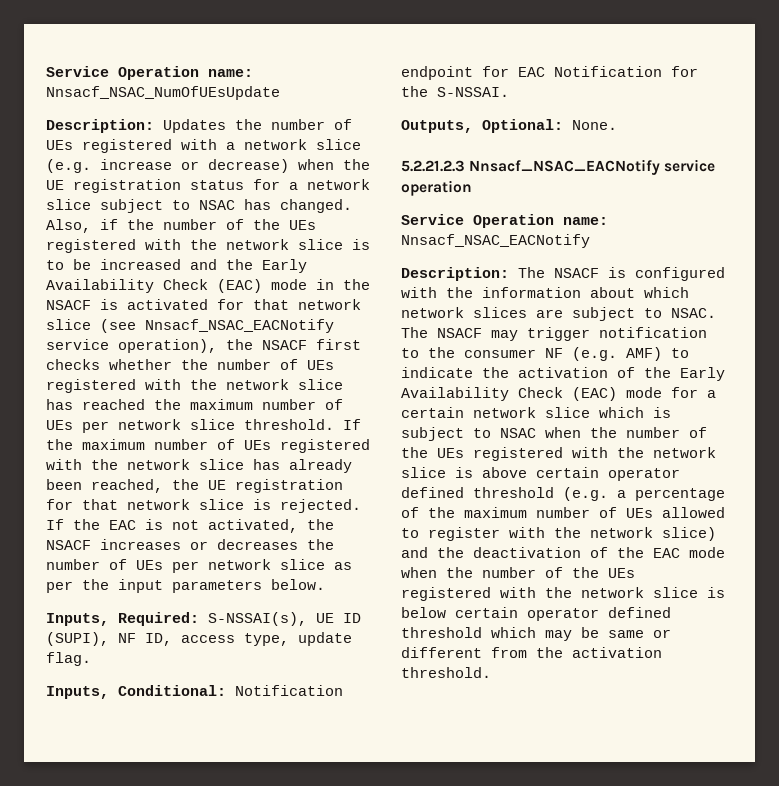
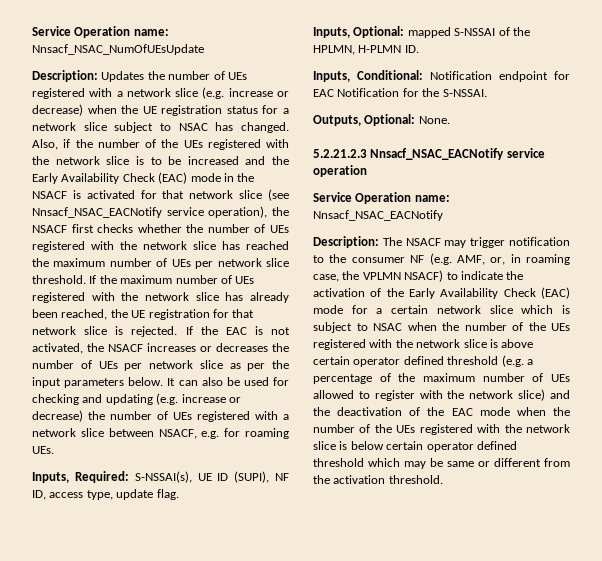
+ It can also be used for checking and updating (e.g. increase or decrease) the number of UEs registered with a network slice between NSACF, e.g. for roaming UEs.
+ Inputs, Optional: mapped S-NSSAI of the HPLMN, H-PLMN ID.
- The NSACF is configured with the information about which network slices are subject to NSAC. The NSACF may trigger notification to the consumer NF (e.g. AMF) to indicate the activation of the Early Availability Check (EAC) mode for a certain network slice which is subject to NSAC when the number of the UEs registered with the network slice is above certain operator defined threshold (e.g. a percentage of the maximum number of UEs allowed to register with the network slice) and the deactivation of the EAC mode when the number of the UEs registered with the network slice is below certain operator defined threshold which may be same or different from the activation threshold.
+ The NSACF may trigger notification to the consumer NF (e.g. AMF, or, in roaming case, the VPLMN NSACF) to indicate the activation of the Early Availability Check (EAC) mode for a certain network slice which is subject to NSAC when the number of the UEs registered with the network slice is above certain operator defined threshold (e.g. a percentage of the maximum number of UEs allowed to register with the network slice) and the deactivation of the EAC mode when the number of the UEs registered with the network slice is below certain operator defined threshold which may be same or different from the activation threshold.

